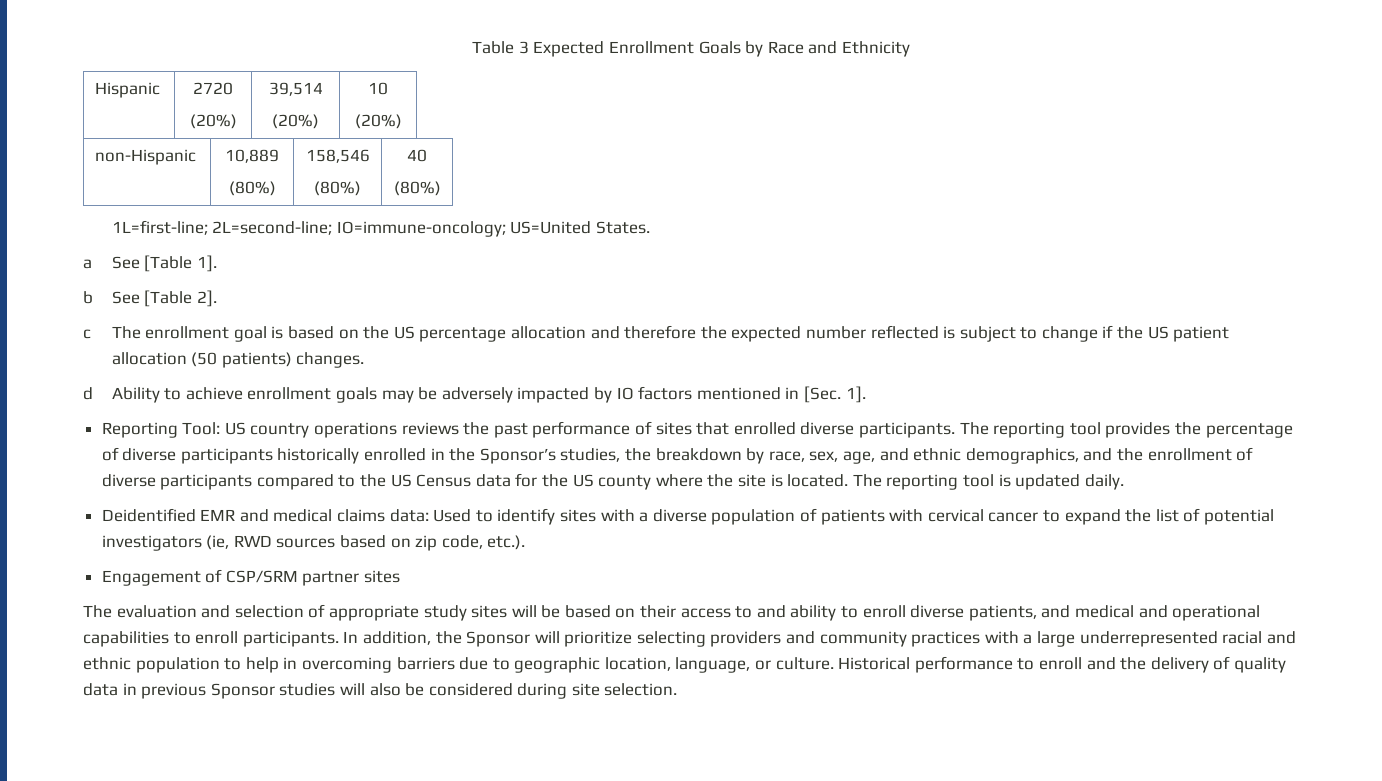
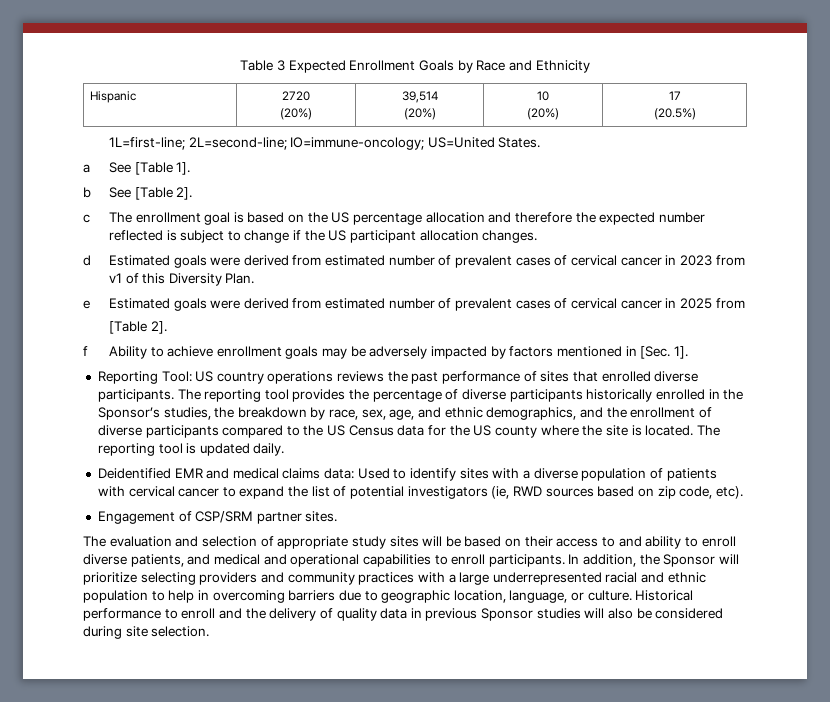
  Hispanic | 2720
  (20%) | 39,514
  (20%) | 10
- (20%)
- non-Hispanic | 10,889
- (80%) | 158,546
- (80%) | 40
- (80%)
+ (20%) | 17
+ (20.5%)
- c The enrollment goal is based on the US percentage allocation and therefore the expected number reflected is subject to change if the US patient allocation (50 patients) changes.
- d Ability to achieve enrollment goals may be adversely impacted by IO factors mentioned in [Sec. 1].
+ c The enrollment goal is based on the US percentage allocation and therefore the expected number reflected is subject to change if the US participant allocation changes.
+ d Estimated goals were derived from estimated number of prevalent cases of cervical cancer in 2023 from v1 of this Diversity Plan.
+ e Estimated goals were derived from estimated number of prevalent cases of cervical cancer in 2025 from
+ [Table 2].
+ f Ability to achieve enrollment goals may be adversely impacted by factors mentioned in [Sec. 1].
- Deidentified EMR and medical claims data: Used to identify sites with a diverse population of patients with cervical cancer to expand the list of potential investigators (ie, RWD sources based on zip code, etc.).
+ Deidentified EMR and medical claims data: Used to identify sites with a diverse population of patients with cervical cancer to expand the list of potential investigators (ie, RWD sources based on zip code, etc).
- Engagement of CSP/SRM partner sites
+ Engagement of CSP/SRM partner sites.

